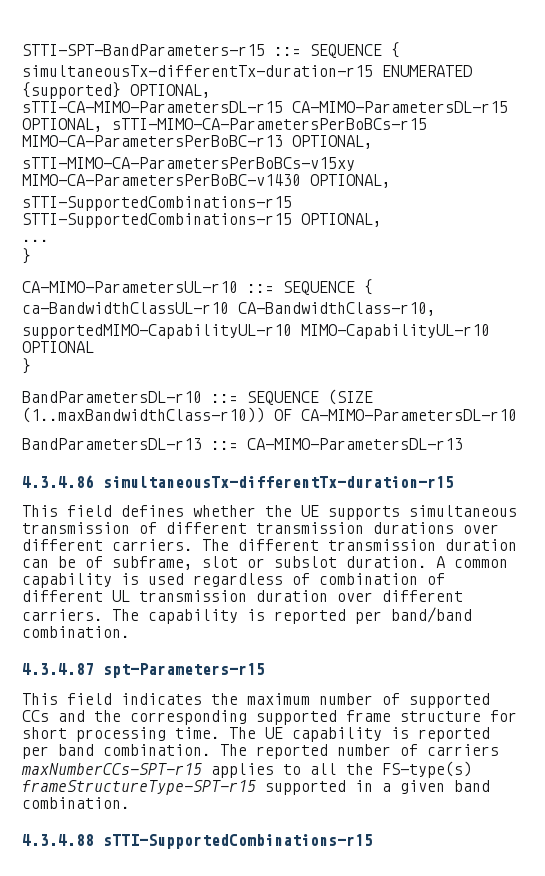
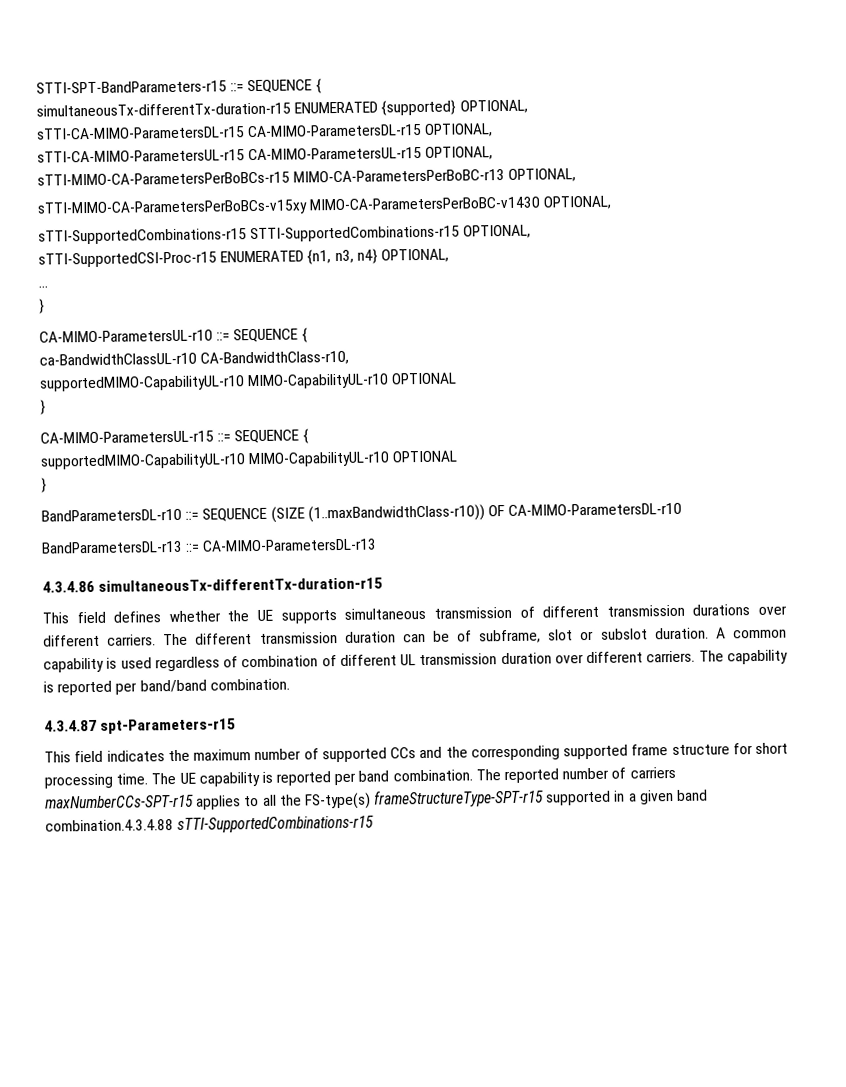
- sTTI-CA-MIMO-ParametersDL-r15 CA-MIMO-ParametersDL-r15 OPTIONAL, sTTI-MIMO-CA-ParametersPerBoBCs-r15 MIMO-CA-ParametersPerBoBC-r13 OPTIONAL,
+ sTTI-CA-MIMO-ParametersDL-r15 CA-MIMO-ParametersDL-r15 OPTIONAL,
+ sTTI-CA-MIMO-ParametersUL-r15 CA-MIMO-ParametersUL-r15 OPTIONAL,
+ sTTI-MIMO-CA-ParametersPerBoBCs-r15 MIMO-CA-ParametersPerBoBC-r13 OPTIONAL,
+ sTTI-SupportedCSI-Proc-r15 ENUMERATED {n1, n3, n4} OPTIONAL,
+ CA-MIMO-ParametersUL-r15 ::= SEQUENCE {
+ supportedMIMO-CapabilityUL-r10 MIMO-CapabilityUL-r10 OPTIONAL
+ }
- The reported number of carriers maxNumberCCs-SPT-r15 applies to all the FS-type(s) frameStructureType-SPT-r15 supported in a given band combination.
- 4.3.4.88 sTTI-SupportedCombinations-r15
+ The reported number of carriers maxNumberCCs-SPT-r15 applies to all the FS-type(s) frameStructureType-SPT-r15 supported in a given band combination.4.3.4.88 sTTI-SupportedCombinations-r15

